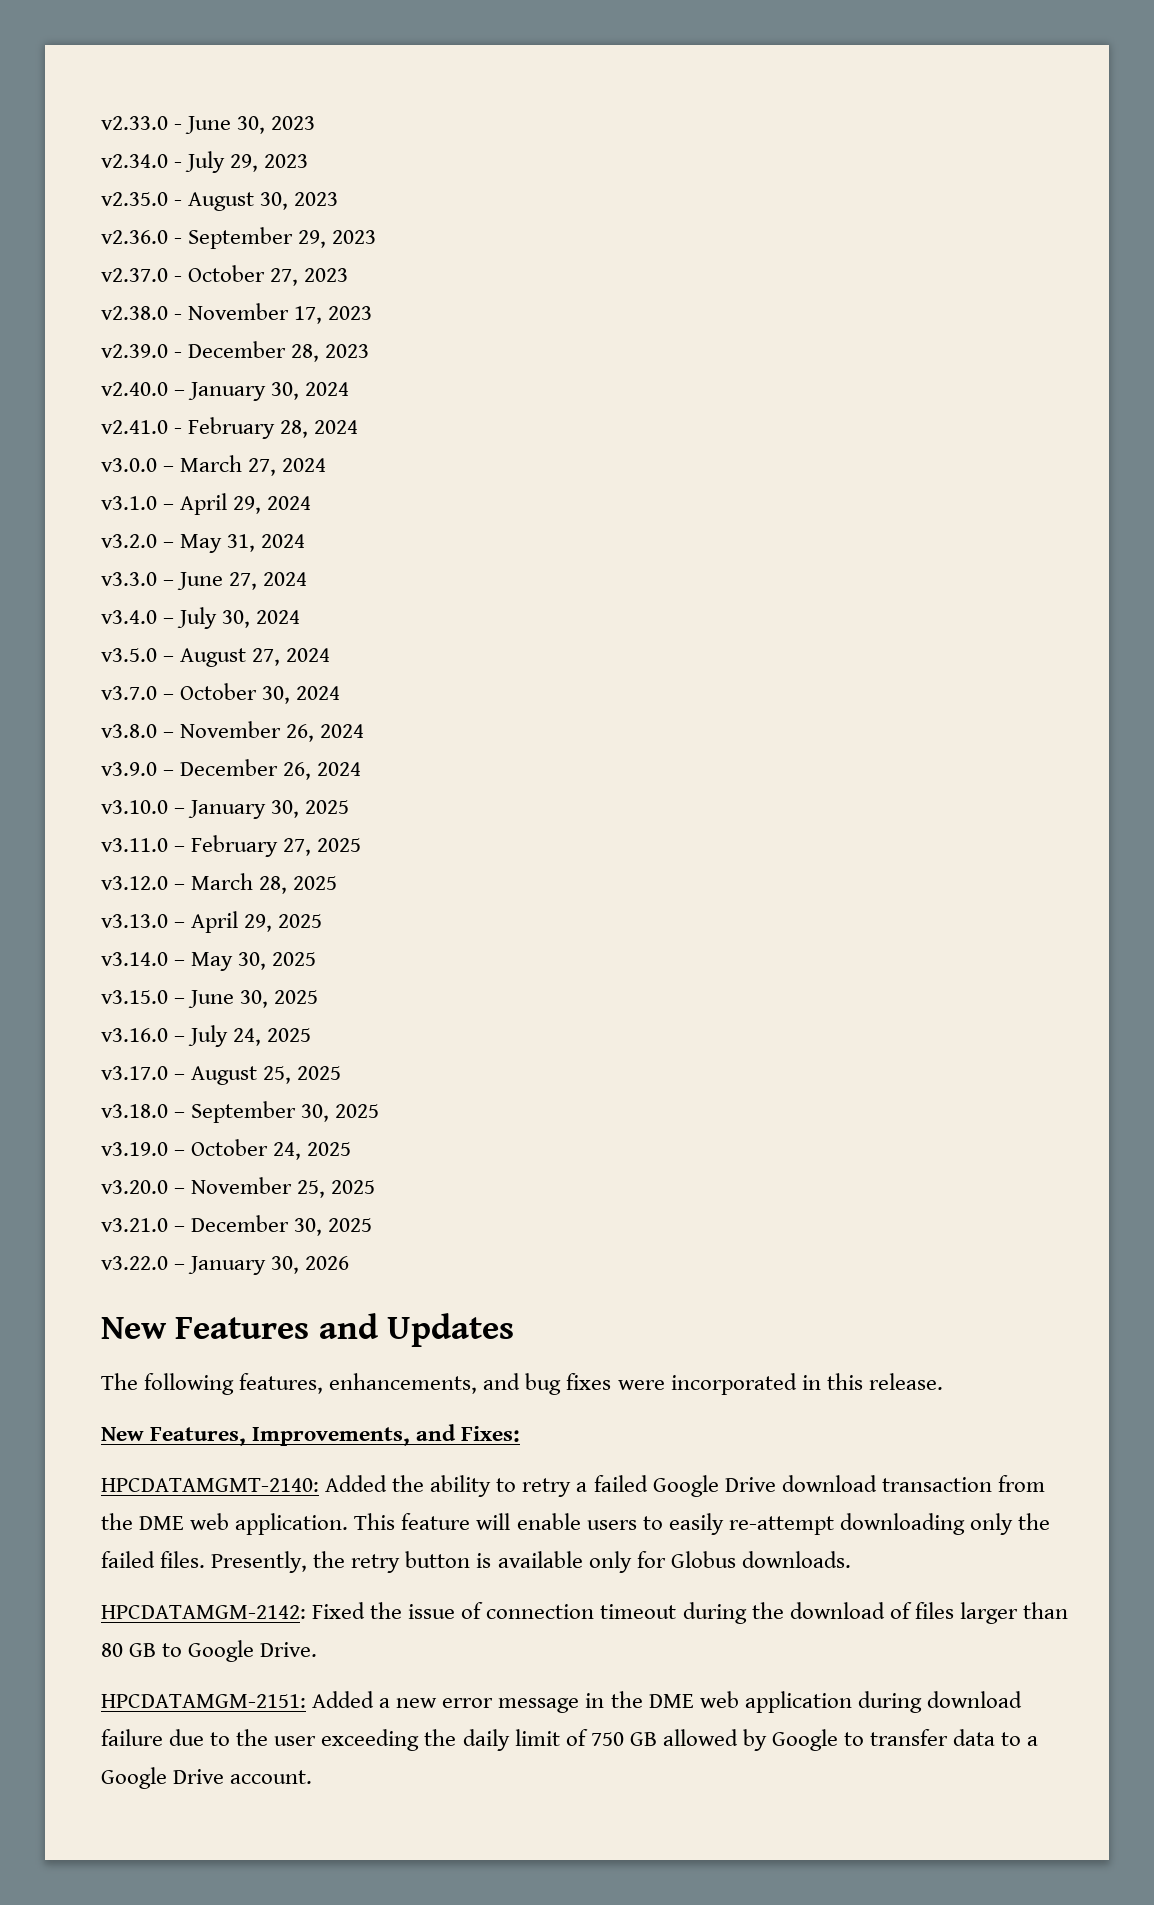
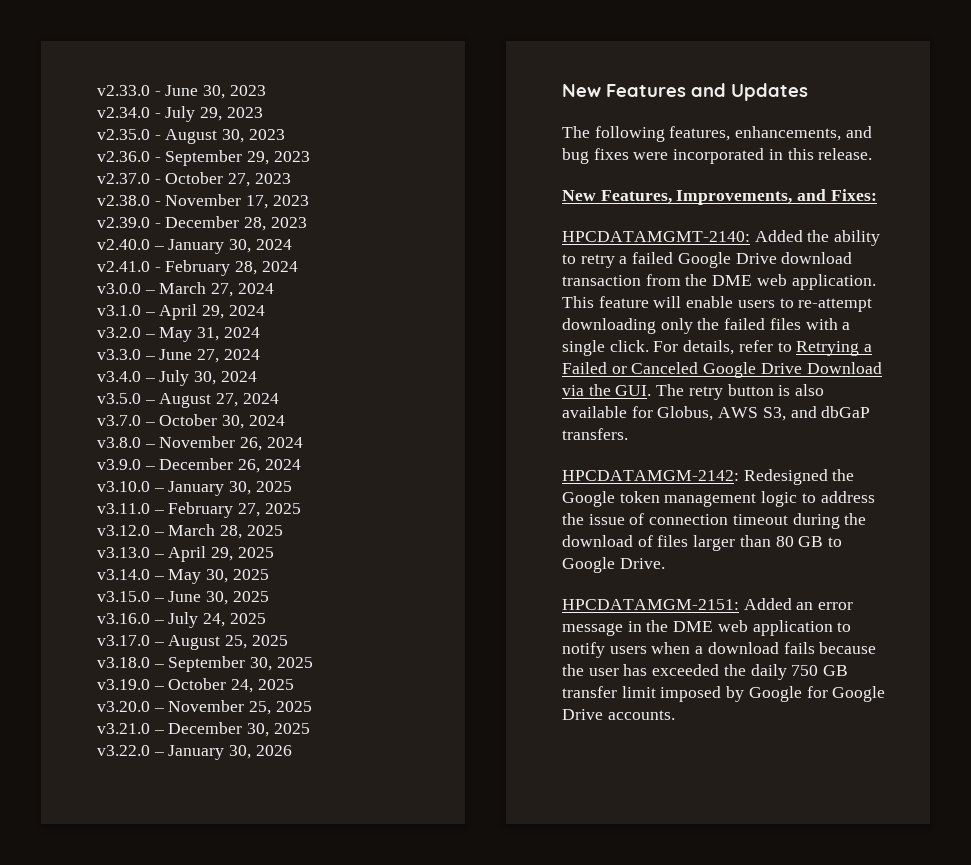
- This feature will enable users to easily re-attempt downloading only the failed files. Presently, the retry button is available only for Globus downloads.
- HPCDATAMGM-2142: Fixed the issue of connection timeout during the download of files larger than 80 GB to Google Drive.
+ This feature will enable users to re-attempt downloading only the failed files with a single click. For details, refer to Retrying a Failed or Canceled Google Drive Download via the GUI. The retry button is also available for Globus, AWS S3, and dbGaP transfers.
+ HPCDATAMGM-2142: Redesigned the Google token management logic to address the issue of connection timeout during the download of files larger than 80 GB to Google Drive.
- HPCDATAMGM-2151: Added a new error message in the DME web application during download failure due to the user exceeding the daily limit of 750 GB allowed by Google to transfer data to a Google Drive account.
+ HPCDATAMGM-2151: Added an error message in the DME web application to notify users when a download fails because the user has exceeded the daily 750 GB transfer limit imposed by Google for Google Drive accounts.

